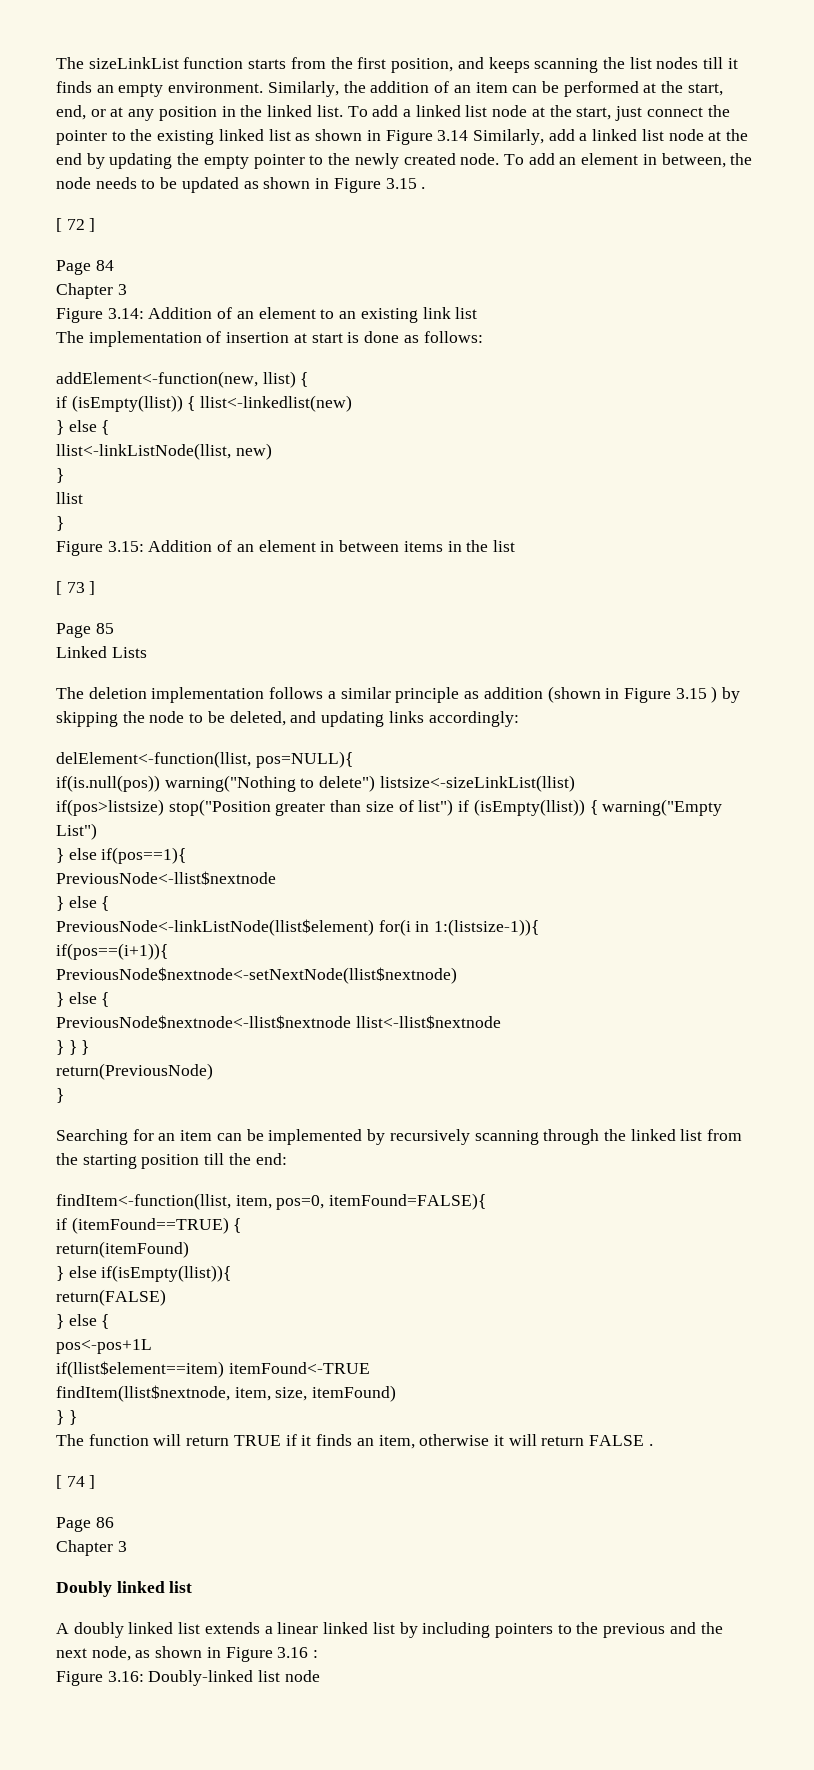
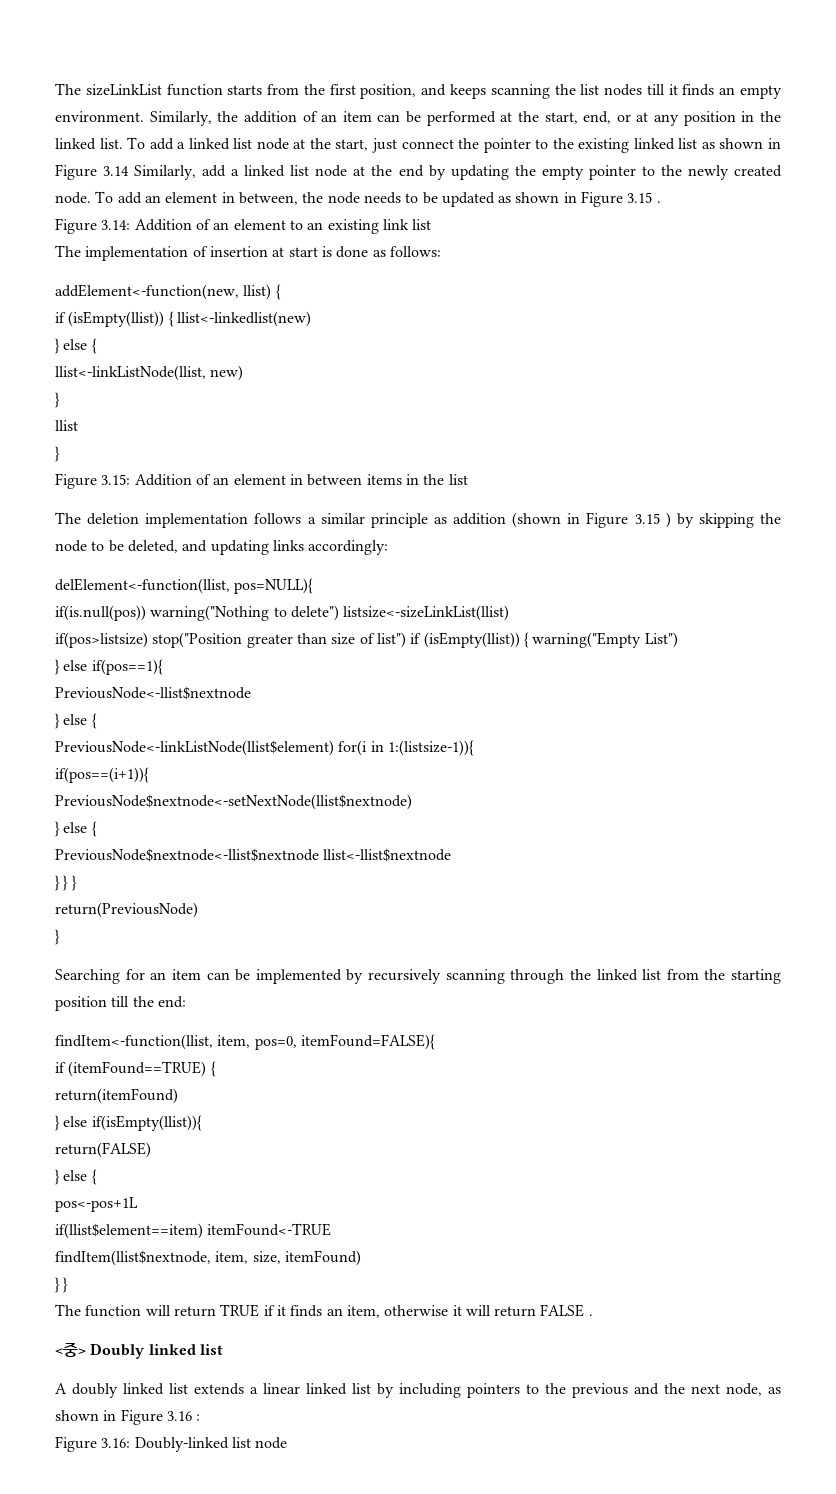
- [ 72 ]
- Page 84
- Chapter 3
- [ 73 ]
- Page 85
- Linked Lists
- [ 74 ]
- Page 86
- Chapter 3
- Doubly linked list
+ <중> Doubly linked list

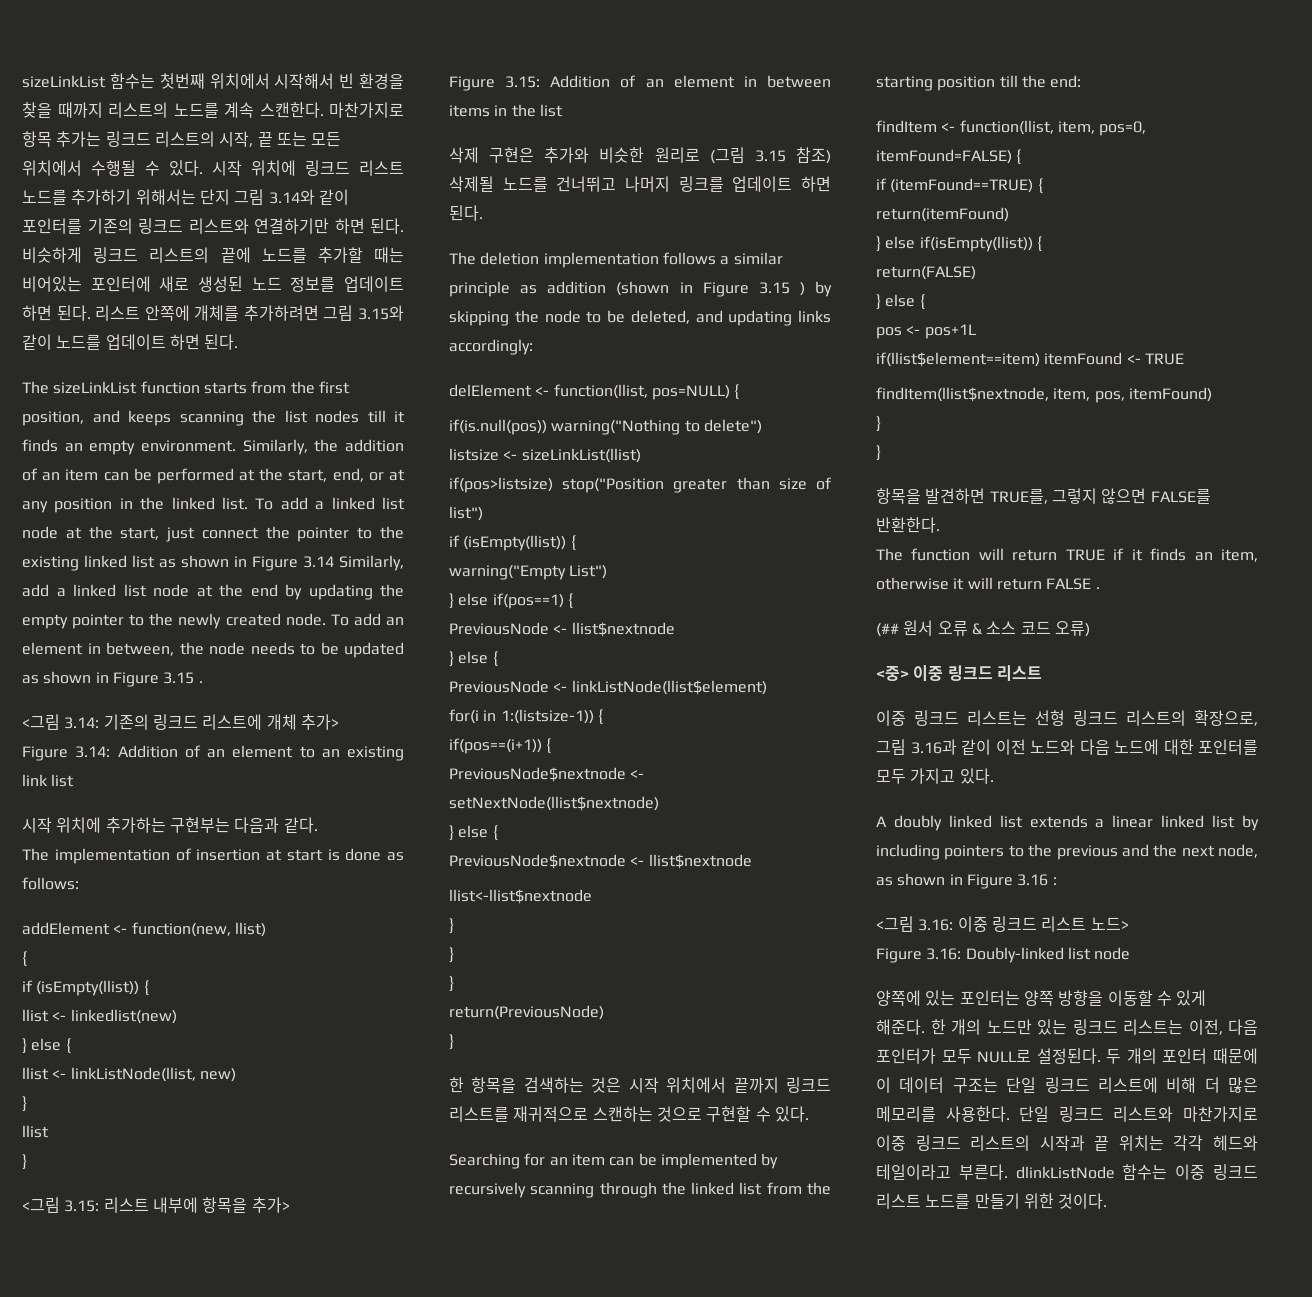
+ sizeLinkList 함수는 첫번째 위치에서 시작해서 빈 환경을 찾을 때까지 리스트의 노드를 계속 스캔한다. 마찬가지로 항목 추가는 링크드 리스트의 시작, 끝 또는 모든 위치에서 수행될 수 있다. 시작 위치에 링크드 리스트 노드를 추가하기 위해서는 단지 그림 3.14와 같이 포인터를 기존의 링크드 리스트와 연결하기만 하면 된다. 비슷하게 링크드 리스트의 끝에 노드를 추가할 때는 비어있는 포인터에 새로 생성된 노드 정보를 업데이트 하면 된다. 리스트 안쪽에 개체를 추가하려면 그림 3.15와 같이 노드를 업데이트 하면 된다.
+ <그림 3.14: 기존의 링크드 리스트에 개체 추가>
+ 시작 위치에 추가하는 구현부는 다음과 같다.
- addElement<-function(new, llist) {
- if (isEmpty(llist)) { llist<-linkedlist(new)
+ addElement <- function(new, llist)
+ {
+ if (isEmpty(llist)) {
+ llist <- linkedlist(new)
  } else {
- llist<-linkListNode(llist, new)
+ llist <- linkListNode(llist, new)
+ <그림 3.15: 리스트 내부에 항목을 추가>
+ 삭제 구현은 추가와 비슷한 원리로 (그림 3.15 참조) 삭제될 노드를 건너뛰고 나머지 링크를 업데이트 하면 된다.
- delElement<-function(llist, pos=NULL){
+ delElement <- function(llist, pos=NULL) {
- if(is.null(pos)) warning("Nothing to delete") listsize<-sizeLinkList(llist)
+ if(is.null(pos)) warning("Nothing to delete")
+ listsize <- sizeLinkList(llist)
- if(pos>listsize) stop("Position greater than size of list") if (isEmpty(llist)) { warning("Empty List")
+ if(pos>listsize) stop("Position greater than size of list")
+ if (isEmpty(llist)) {
+ warning("Empty List")
- } else if(pos==1){
- PreviousNode<-llist$nextnode
+ } else if(pos==1) {
+ PreviousNode <- llist$nextnode
  } else {
- PreviousNode<-linkListNode(llist$element) for(i in 1:(listsize-1)){
- if(pos==(i+1)){
- PreviousNode$nextnode<-setNextNode(llist$nextnode)
+ PreviousNode <- linkListNode(llist$element)
+ for(i in 1:(listsize-1)) {
+ if(pos==(i+1)) {
+ PreviousNode$nextnode <- setNextNode(llist$nextnode)
  } else {
- PreviousNode$nextnode<-llist$nextnode llist<-llist$nextnode
- } } }
+ PreviousNode$nextnode <- llist$nextnode
+ llist<-llist$nextnode
+ }
+ }
+ }
+ 한 항목을 검색하는 것은 시작 위치에서 끝까지 링크드 리스트를 재귀적으로 스캔하는 것으로 구현할 수 있다.
- findItem<-function(llist, item, pos=0, itemFound=FALSE){
+ findItem <- function(llist, item, pos=0, itemFound=FALSE) {
- } else if(isEmpty(llist)){
+ } else if(isEmpty(llist)) {
- pos<-pos+1L
- if(llist$element==item) itemFound<-TRUE
+ pos <- pos+1L
+ if(llist$element==item) itemFound <- TRUE
- findItem(llist$nextnode, item, size, itemFound)
- } }
+ findItem(llist$nextnode, item, pos, itemFound)
+ }
+ }
+ 항목을 발견하면 TRUE를, 그렇지 않으면 FALSE를 반환한다.
- <중> Doubly linked list
+ (## 원서 오류 & 소스 코드 오류)
+ <중> 이중 링크드 리스트
+ 이중 링크드 리스트는 선형 링크드 리스트의 확장으로, 그림 3.16과 같이 이전 노드와 다음 노드에 대한 포인터를 모두 가지고 있다.
+ <그림 3.16: 이중 링크드 리스트 노드>
+ 양쪽에 있는 포인터는 양쪽 방향을 이동할 수 있게 해준다. 한 개의 노드만 있는 링크드 리스트는 이전, 다음 포인터가 모두 NULL로 설정된다. 두 개의 포인터 때문에 이 데이터 구조는 단일 링크드 리스트에 비해 더 많은 메모리를 사용한다. 단일 링크드 리스트와 마찬가지로 이중 링크드 리스트의 시작과 끝 위치는 각각 헤드와 테일이라고 부른다. dlinkListNode 함수는 이중 링크드 리스트 노드를 만들기 위한 것이다.

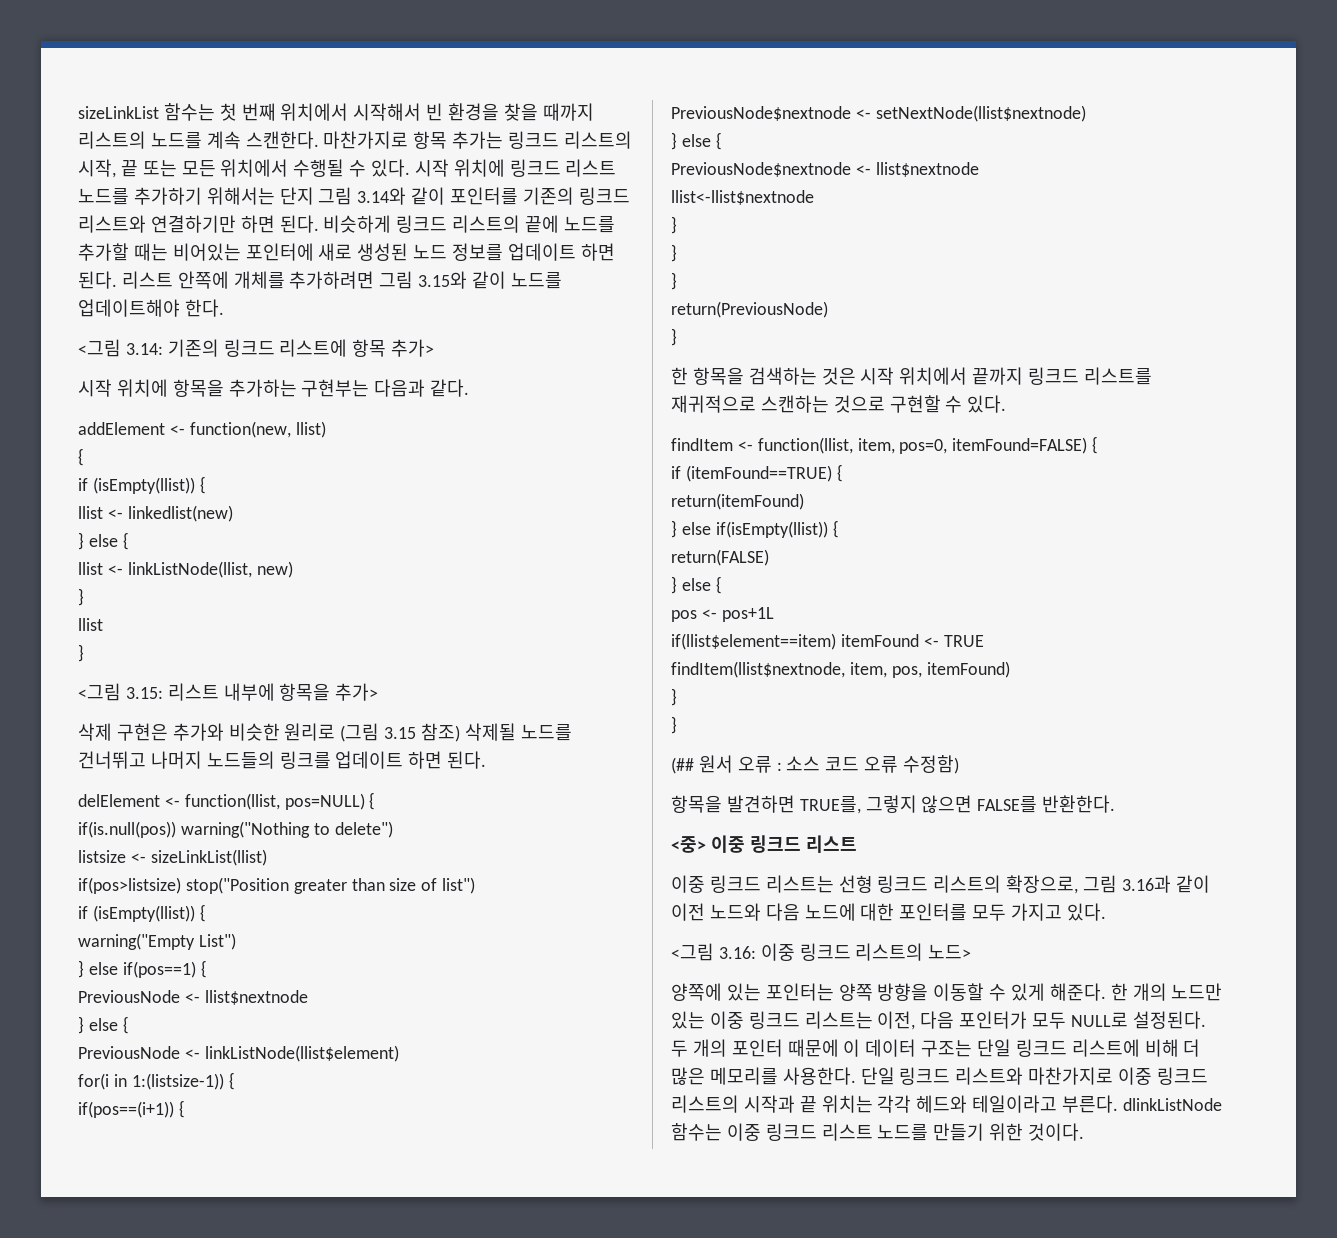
- sizeLinkList 함수는 첫번째 위치에서 시작해서 빈 환경을 찾을 때까지 리스트의 노드를 계속 스캔한다.
+ sizeLinkList 함수는 첫 번째 위치에서 시작해서 빈 환경을 찾을 때까지 리스트의 노드를 계속 스캔한다.
- 리스트 안쪽에 개체를 추가하려면 그림 3.15와 같이 노드를 업데이트 하면 된다.
- The sizeLinkList function starts from the first position, and keeps scanning the list nodes till it finds an empty environment. Similarly, the addition of an item can be performed at the start, end, or at any position in the linked list. To add a linked list node at the start, just connect the pointer to the existing linked list as shown in Figure 3.14 Similarly, add a linked list node at the end by updating the empty pointer to the newly created node. To add an element in between, the node needs to be updated as shown in Figure 3.15 .
+ 리스트 안쪽에 개체를 추가하려면 그림 3.15와 같이 노드를 업데이트해야 한다.
- <그림 3.14: 기존의 링크드 리스트에 개체 추가>
- Figure 3.14: Addition of an element to an existing link list
- 시작 위치에 추가하는 구현부는 다음과 같다.
+ <그림 3.14: 기존의 링크드 리스트에 항목 추가>
+ 시작 위치에 항목을 추가하는 구현부는 다음과 같다.
- The implementation of insertion at start is done as follows:
- Figure 3.15: Addition of an element in between items in the list
- 삭제 구현은 추가와 비슷한 원리로 (그림 3.15 참조) 삭제될 노드를 건너뛰고 나머지 링크를 업데이트 하면 된다.
+ 삭제 구현은 추가와 비슷한 원리로 (그림 3.15 참조) 삭제될 노드를 건너뛰고 나머지 노드들의 링크를 업데이트 하면 된다.
- The deletion implementation follows a similar principle as addition (shown in Figure 3.15 ) by skipping the node to be deleted, and updating links accordingly:
- Searching for an item can be implemented by recursively scanning through the linked list from the starting position till the end:
+ (## 원서 오류 : 소스 코드 오류 수정함)
- The function will return TRUE if it finds an item, otherwise it will return FALSE .
- (## 원서 오류 & 소스 코드 오류)
- A doubly linked list extends a linear linked list by including pointers to the previous and the next node, as shown in Figure 3.16 :
- <그림 3.16: 이중 링크드 리스트 노드>
+ <그림 3.16: 이중 링크드 리스트의 노드>
- Figure 3.16: Doubly-linked list node
- 한 개의 노드만 있는 링크드 리스트는 이전, 다음 포인터가 모두 NULL로 설정된다.
+ 한 개의 노드만 있는 이중 링크드 리스트는 이전, 다음 포인터가 모두 NULL로 설정된다.

